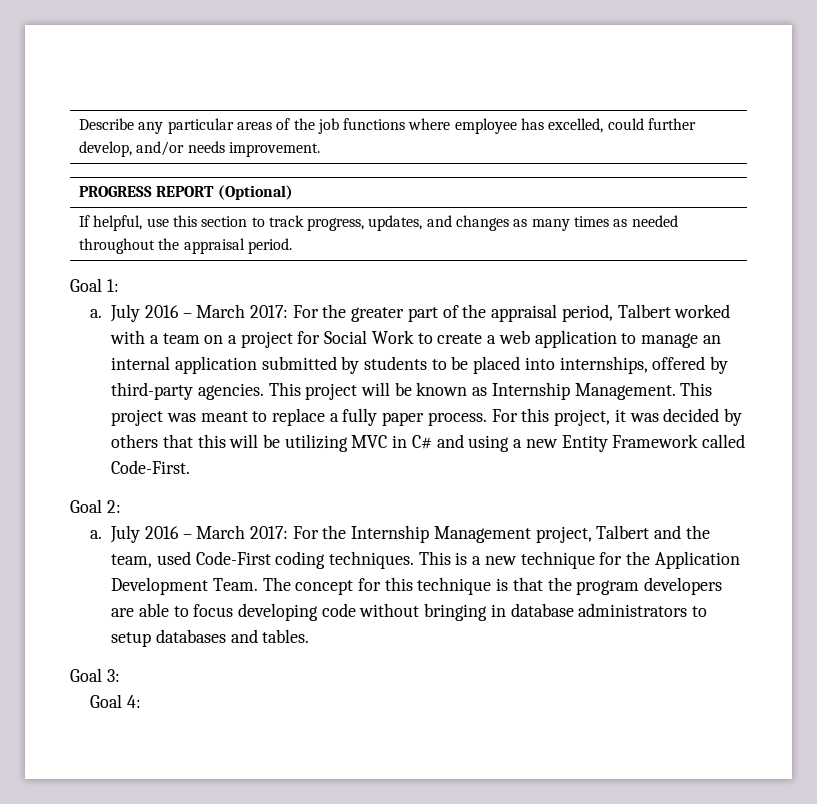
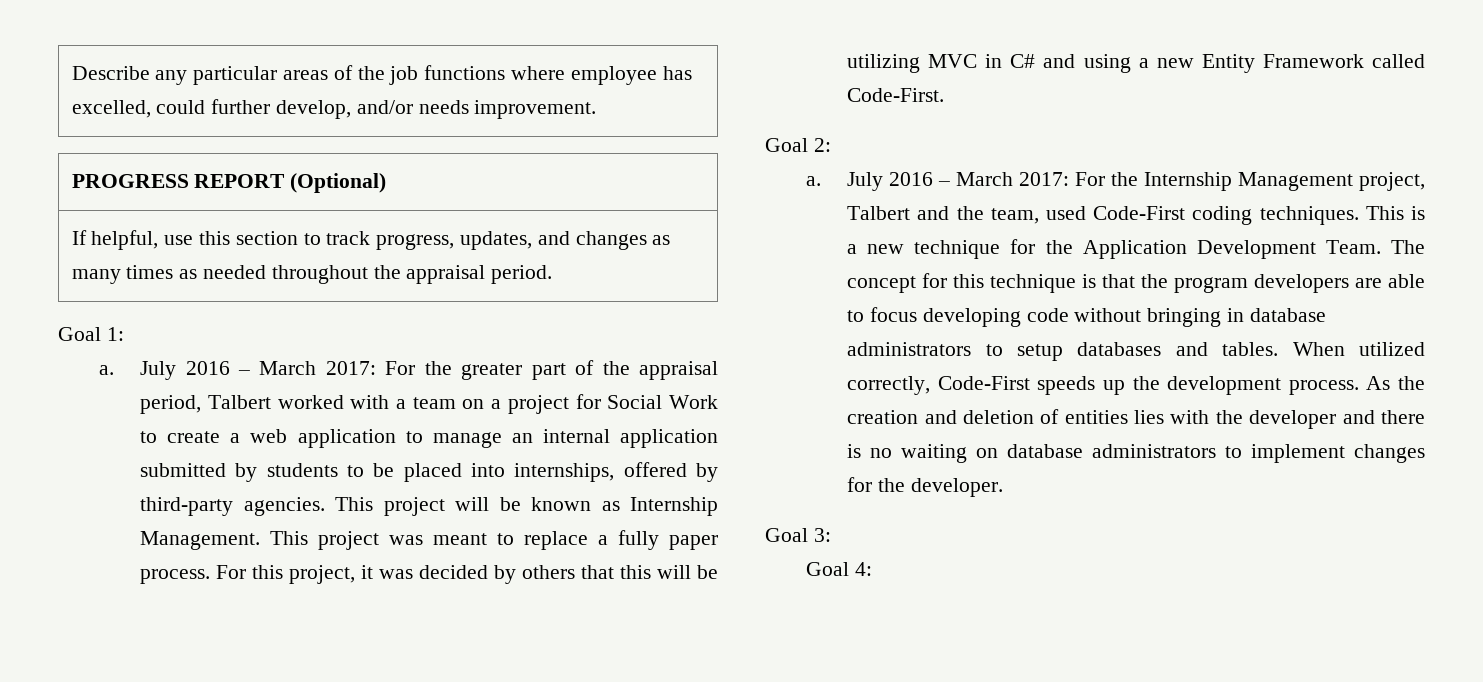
+ When utilized correctly, Code-First speeds up the development process. As the creation and deletion of entities lies with the developer and there is no waiting on database administrators to implement changes for the developer.

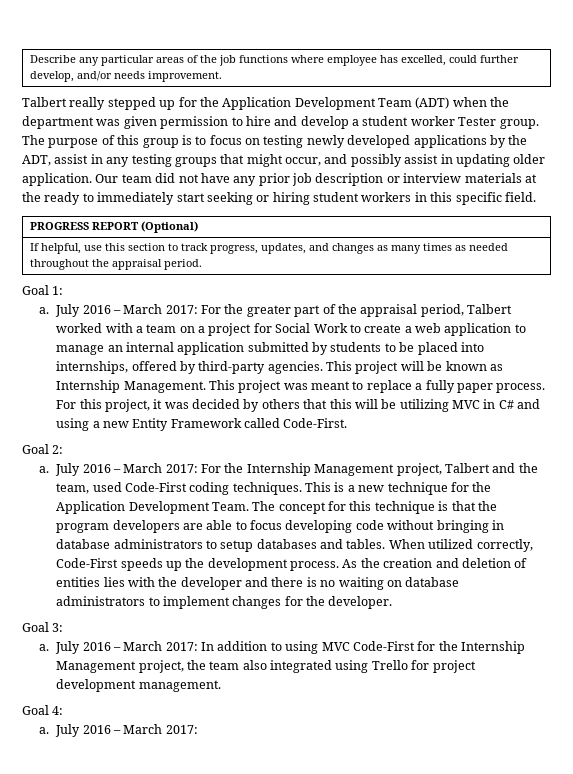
+ Talbert really stepped up for the Application Development Team (ADT) when the department was given permission to hire and develop a student worker Tester group. The purpose of this group is to focus on testing newly developed applications by the ADT, assist in any testing groups that might occur, and possibly assist in updating older application. Our team did not have any prior job description or interview materials at the ready to immediately start seeking or hiring student workers in this specific field.
+ a. July 2016 – March 2017: In addition to using MVC Code-First for the Internship Management project, the team also integrated using Trello for project development management.
  Goal 4:
+ a. July 2016 – March 2017:

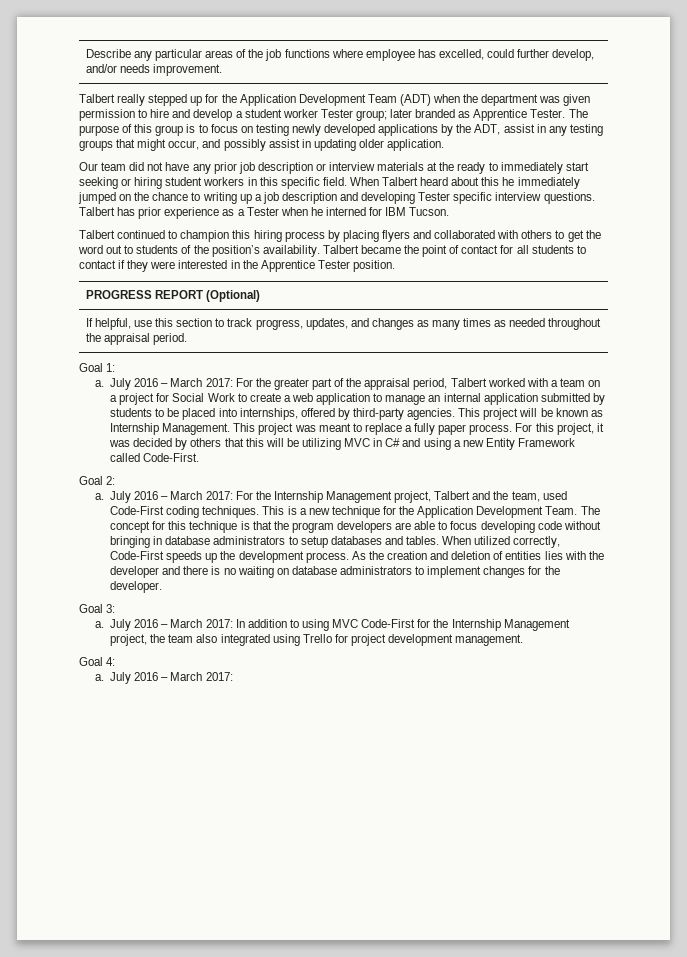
- Talbert really stepped up for the Application Development Team (ADT) when the department was given permission to hire and develop a student worker Tester group.
+ Talbert really stepped up for the Application Development Team (ADT) when the department was given permission to hire and develop a student worker Tester group; later branded as Apprentice Tester.
- The purpose of this group is to focus on testing newly developed applications by the ADT, assist in any testing groups that might occur, and possibly assist in updating older application. Our team did not have any prior job description or interview materials at the ready to immediately start seeking or hiring student workers in this specific field.
+ The purpose of this group is to focus on testing newly developed applications by the ADT, assist in any testing groups that might occur, and possibly assist in updating older application.
+ Our team did not have any prior job description or interview materials at the ready to immediately start seeking or hiring student workers in this specific field. When Talbert heard about this he immediately jumped on the chance to writing up a job description and developing Tester specific interview questions. Talbert has prior experience as a Tester when he interned for IBM Tucson.
+ Talbert continued to champion this hiring process by placing flyers and collaborated with others to get the word out to students of the position’s availability. Talbert became the point of contact for all students to contact if they were interested in the Apprentice Tester position.

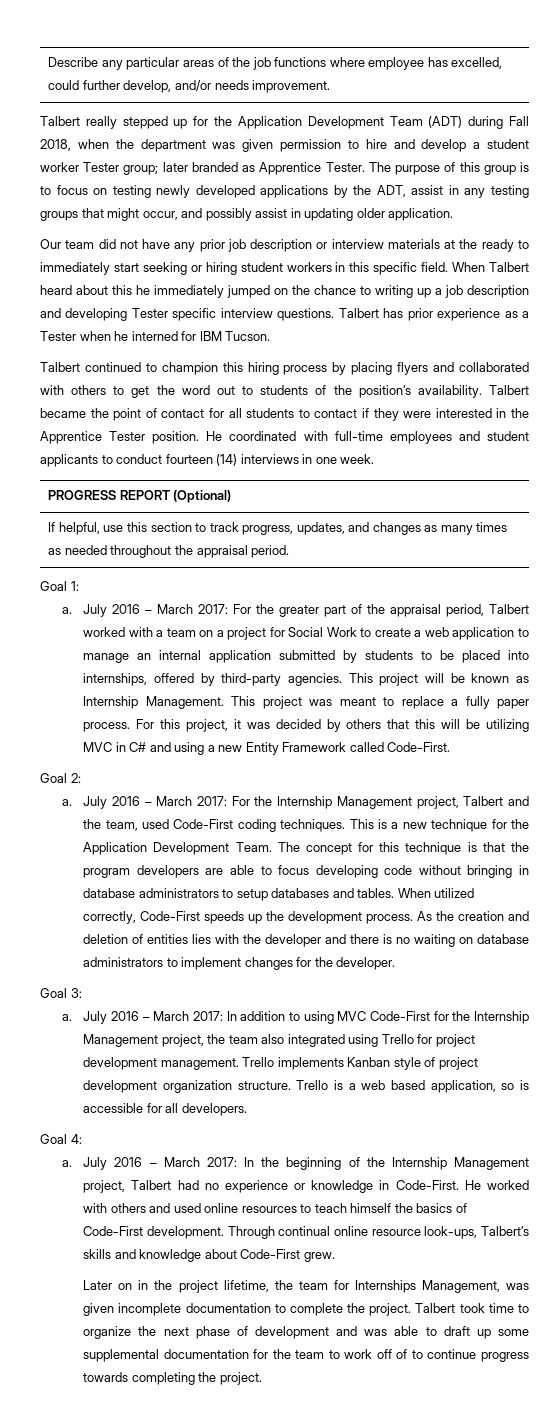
- Talbert really stepped up for the Application Development Team (ADT) when the department was given permission to hire and develop a student worker Tester group; later branded as Apprentice Tester.
+ Talbert really stepped up for the Application Development Team (ADT) during Fall 2018, when the department was given permission to hire and develop a student worker Tester group; later branded as Apprentice Tester.
+ He coordinated with full-time employees and student applicants to conduct fourteen (14) interviews in one week.
+ Trello implements Kanban style of project development organization structure. Trello is a web based application, so is accessible for all developers.
  Goal 4:
- a. July 2016 – March 2017:
+ a. July 2016 – March 2017: In the beginning of the Internship Management project, Talbert had no experience or knowledge in Code-First. He worked with others and used online resources to teach himself the basics of Code-First development. Through continual online resource look-ups, Talbert’s skills and knowledge about Code-First grew.
+ Later on in the project lifetime, the team for Internships Management, was given incomplete documentation to complete the project. Talbert took time to organize the next phase of development and was able to draft up some supplemental documentation for the team to work off of to continue progress towards completing the project.

